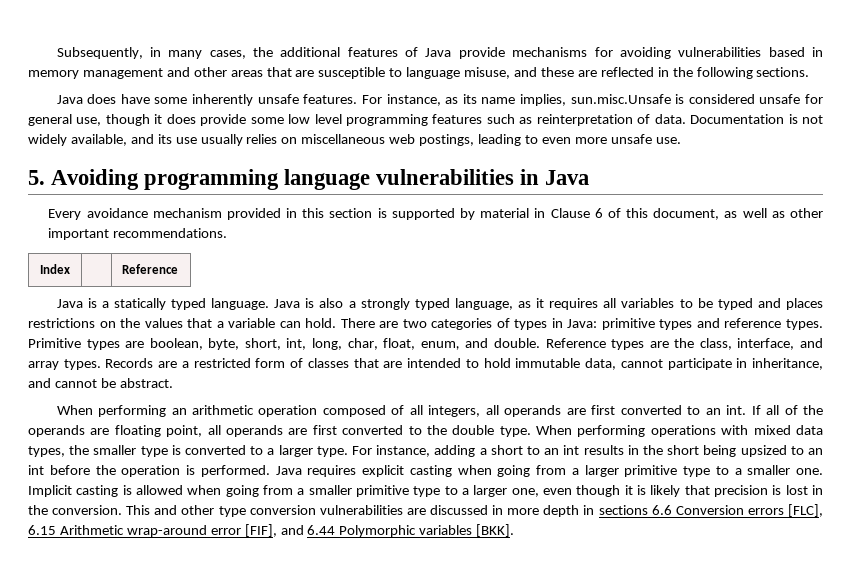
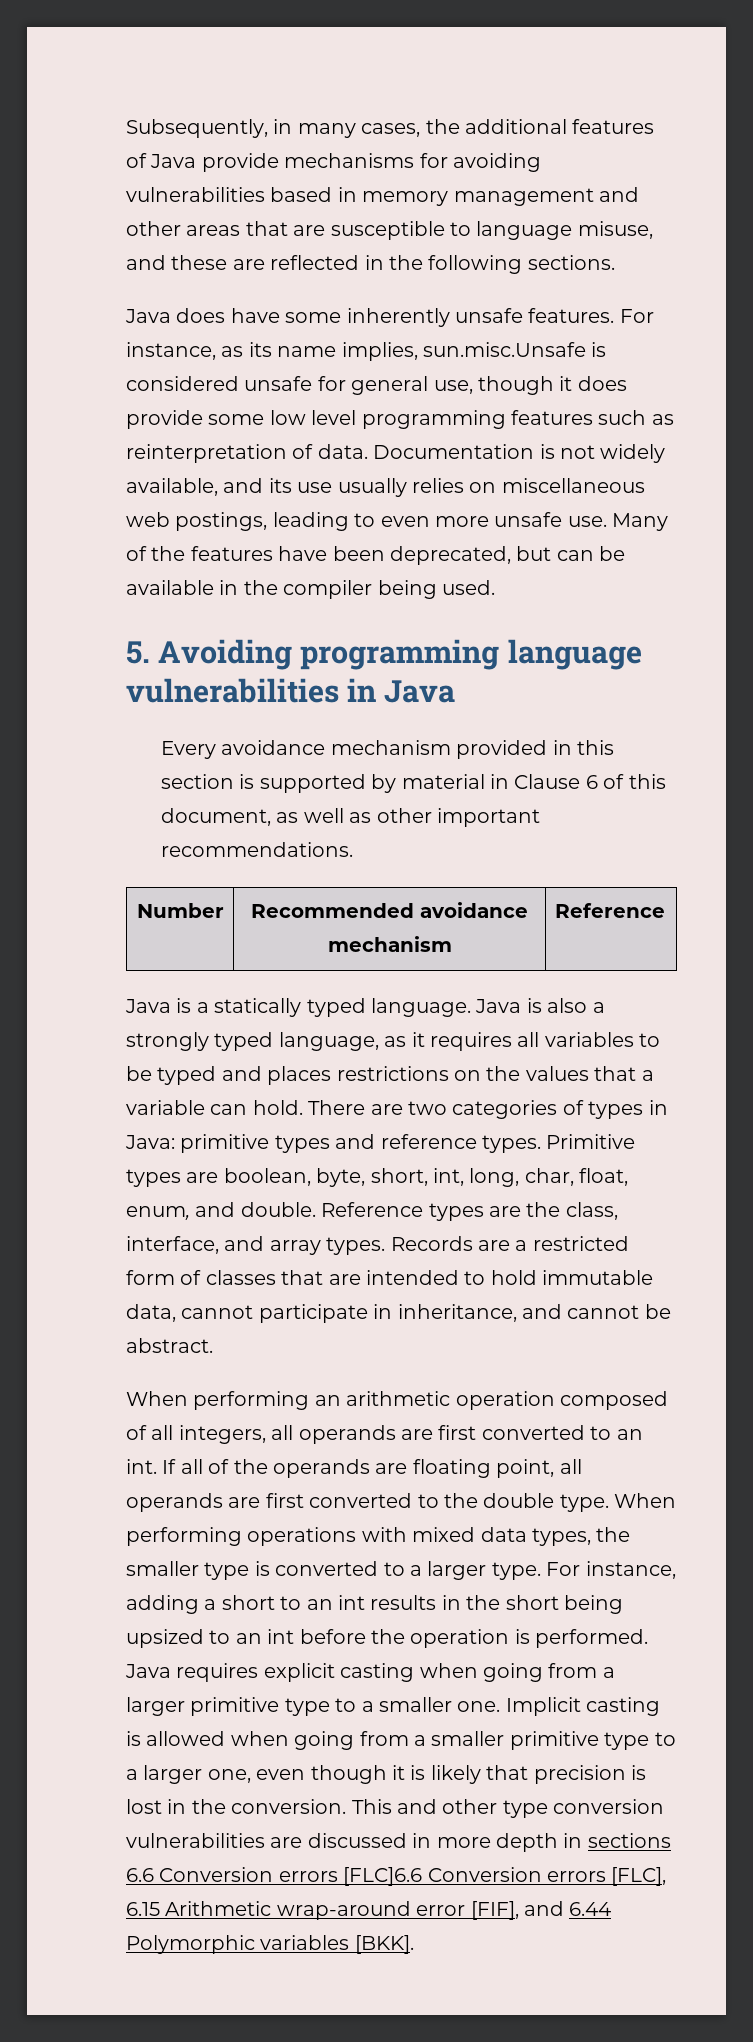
+ Many of the features have been deprecated, but can be available in the compiler being used.
- Index | | Reference
+ Number | Recommended avoidance mechanism | Reference
- This and other type conversion vulnerabilities are discussed in more depth in sections 6.6 Conversion errors [FLC], 6.15 Arithmetic wrap-around error [FIF], and 6.44 Polymorphic variables [BKK].
+ This and other type conversion vulnerabilities are discussed in more depth in sections 6.6 Conversion errors [FLC]6.6 Conversion errors [FLC], 6.15 Arithmetic wrap-around error [FIF], and 6.44 Polymorphic variables [BKK].

